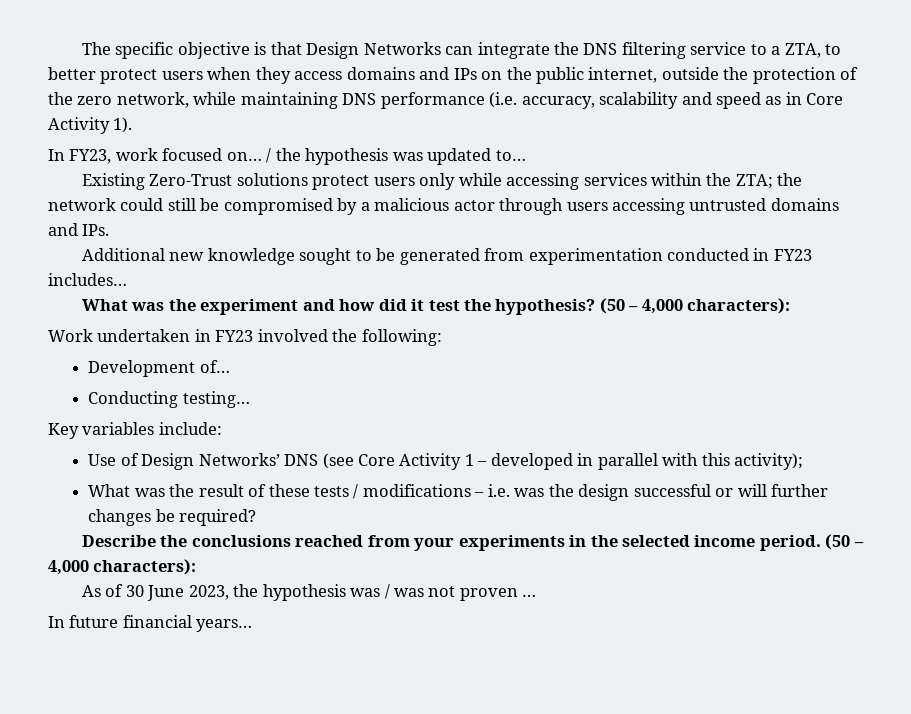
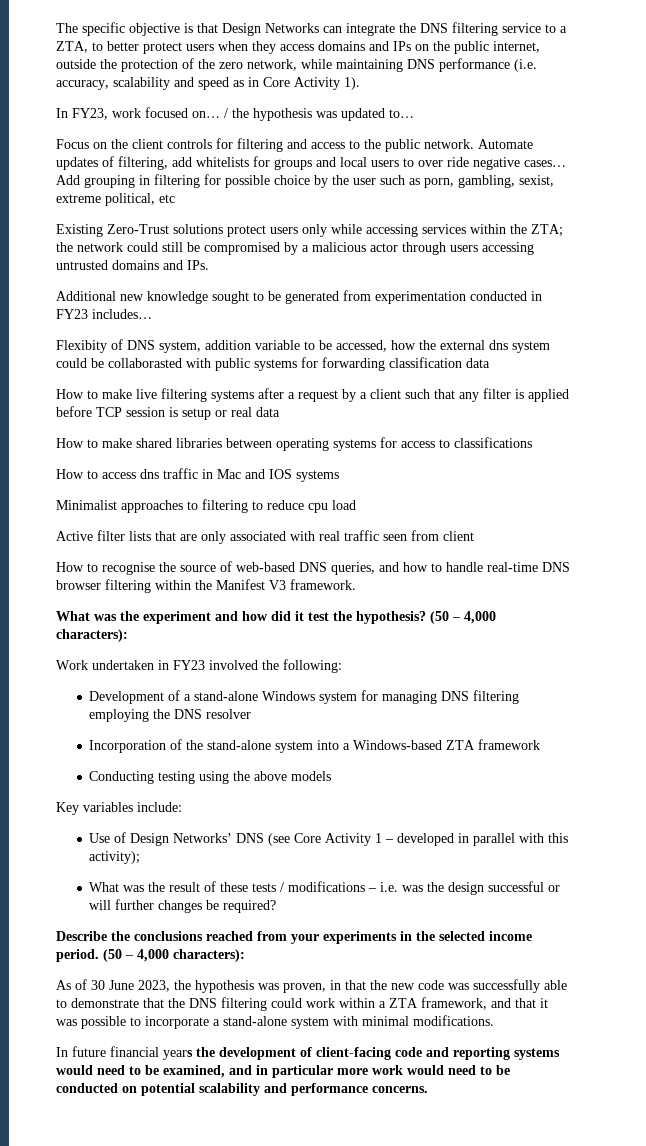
+ Focus on the client controls for filtering and access to the public network. Automate updates of filtering, add whitelists for groups and local users to over ride negative cases… Add grouping in filtering for possible choice by the user such as porn, gambling, sexist, extreme political, etc
+ Flexibity of DNS system, addition variable to be accessed, how the external dns system could be collaborasted with public systems for forwarding classification data
+ How to make live filtering systems after a request by a client such that any filter is applied before TCP session is setup or real data
+ How to make shared libraries between operating systems for access to classifications
+ How to access dns traffic in Mac and IOS systems
+ Minimalist approaches to filtering to reduce cpu load
+ Active filter lists that are only associated with real traffic seen from client
+ How to recognise the source of web-based DNS queries, and how to handle real-time DNS browser filtering within the Manifest V3 framework.
- Development of…
- Conducting testing…
+ Development of a stand-alone Windows system for managing DNS filtering employing the DNS resolver
+ Incorporation of the stand-alone system into a Windows-based ZTA framework
+ Conducting testing using the above models
- As of 30 June 2023, the hypothesis was / was not proven …
- In future financial years…
+ As of 30 June 2023, the hypothesis was proven, in that the new code was successfully able to demonstrate that the DNS filtering could work within a ZTA framework, and that it was possible to incorporate a stand-alone system with minimal modifications.
+ In future financial years the development of client-facing code and reporting systems would need to be examined, and in particular more work would need to be conducted on potential scalability and performance concerns.

